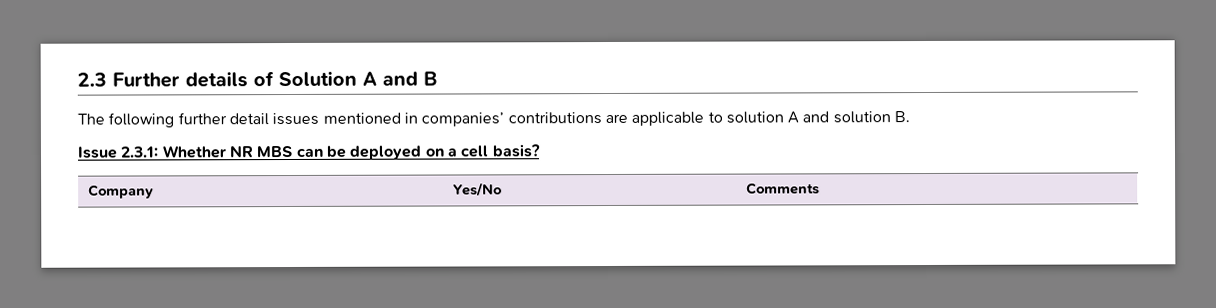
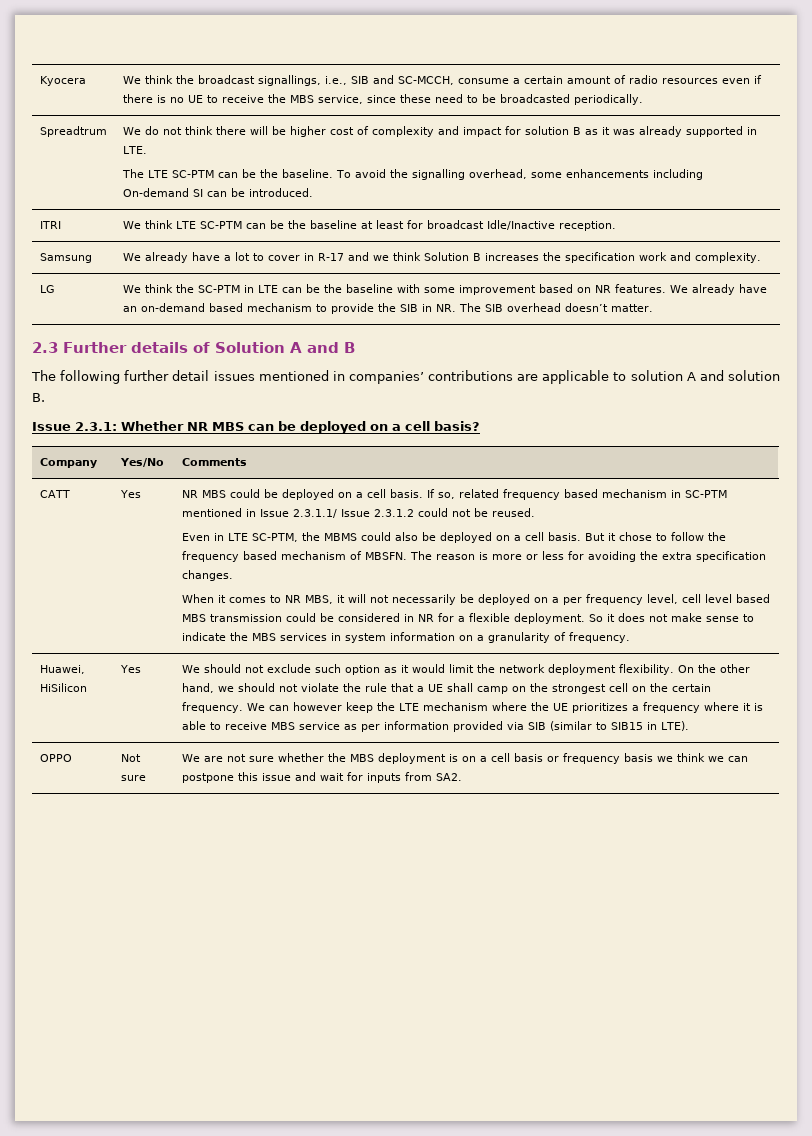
+ Kyocera | We think the broadcast signallings, i.e., SIB and SC-MCCH, consume a certain amount of radio resources even if there is no UE to receive the MBS service, since these need to be broadcasted periodically.
+ Spreadtrum | We do not think there will be higher cost of complexity and impact for solution B as it was already supported in LTE.
+ The LTE SC-PTM can be the baseline. To avoid the signalling overhead, some enhancements including On-demand SI can be introduced.
+ ITRI | We think LTE SC-PTM can be the baseline at least for broadcast Idle/Inactive reception.
+ Samsung | We already have a lot to cover in R-17 and we think Solution B increases the specification work and complexity.
+ LG | We think the SC-PTM in LTE can be the baseline with some improvement based on NR features. We already have an on-demand based mechanism to provide the SIB in NR. The SIB overhead doesn’t matter.
+ CATT | Yes | NR MBS could be deployed on a cell basis. If so, related frequency based mechanism in SC-PTM mentioned in Issue 2.3.1.1/ Issue 2.3.1.2 could not be reused.
+ Even in LTE SC-PTM, the MBMS could also be deployed on a cell basis. But it chose to follow the frequency based mechanism of MBSFN. The reason is more or less for avoiding the extra specification changes.
+ When it comes to NR MBS, it will not necessarily be deployed on a per frequency level, cell level based MBS transmission could be considered in NR for a flexible deployment. So it does not make sense to indicate the MBS services in system information on a granularity of frequency.
+ Huawei, HiSilicon | Yes | We should not exclude such option as it would limit the network deployment flexibility. On the other hand, we should not violate the rule that a UE shall camp on the strongest cell on the certain frequency. We can however keep the LTE mechanism where the UE prioritizes a frequency where it is able to receive MBS service as per information provided via SIB (similar to SIB15 in LTE).
+ OPPO | Not sure | We are not sure whether the MBS deployment is on a cell basis or frequency basis we think we can postpone this issue and wait for inputs from SA2.

